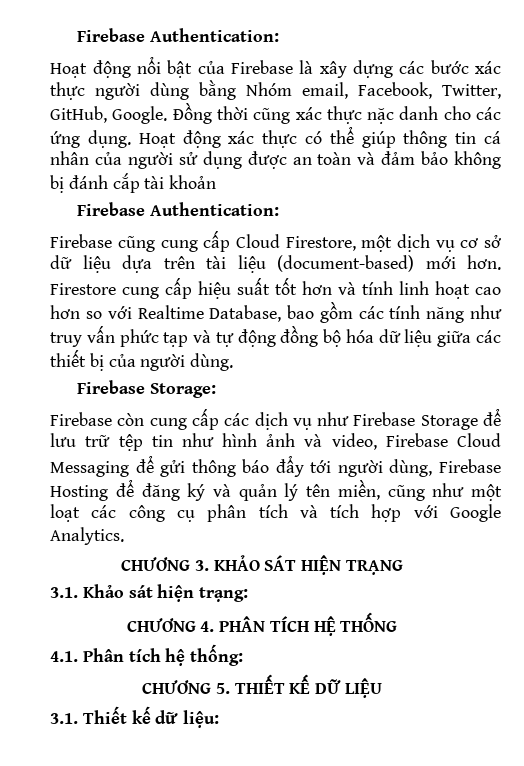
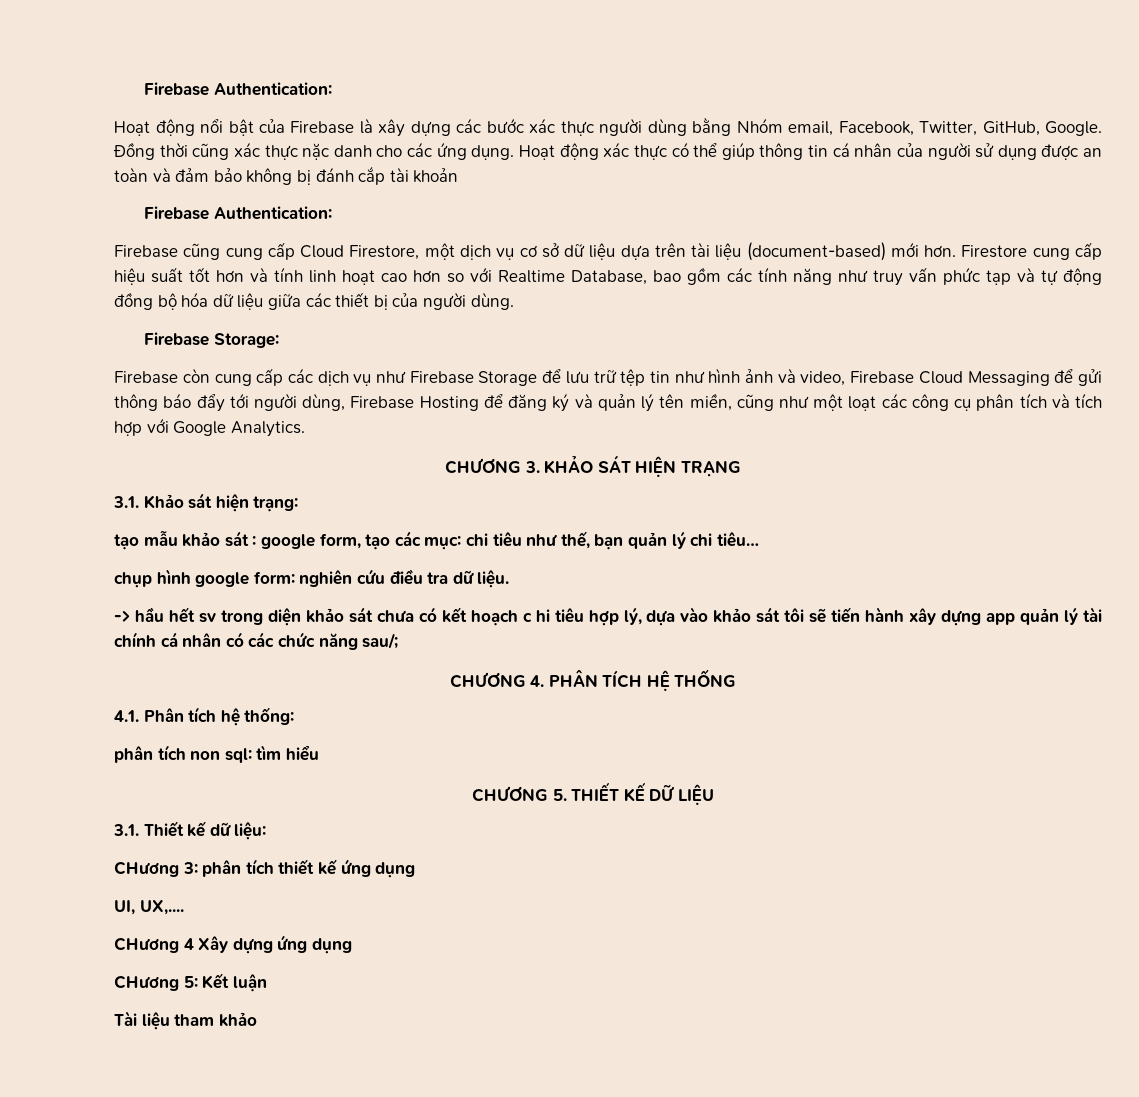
+ tạo mẫu khảo sát : google form, tạo các mục: chi tiêu như thế, bạn quản lý chi tiêu…
+ chụp hình google form: nghiên cứu điều tra dữ liệu.
+ -> hầu hết sv trong diện khảo sát chưa có kết hoạch c hi tiêu hợp lý, dựa vào khảo sát tôi sẽ tiến hành xây dựng app quản lý tài chính cá nhân có các chức năng sau/;
+ phân tích non sql: tìm hiểu
+ CHương 3: phân tích thiết kế ứng dụng
+ UI, UX,....
+ CHương 4 Xây dựng ứng dụng
+ CHương 5: Kết luận
+ Tài liệu tham khảo

